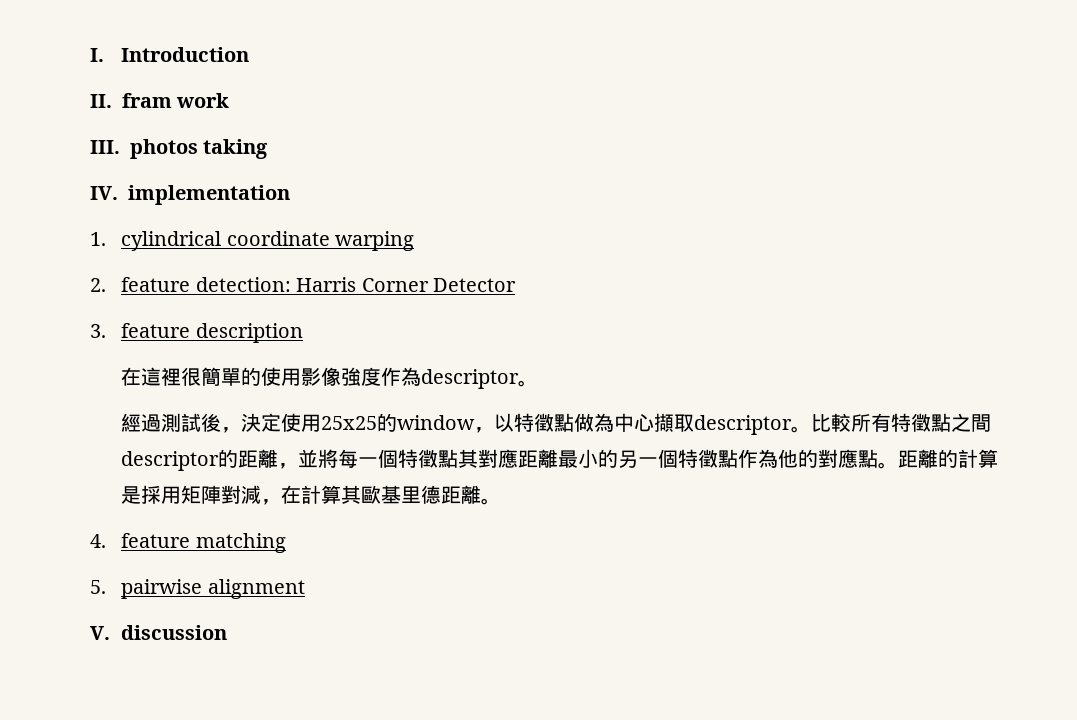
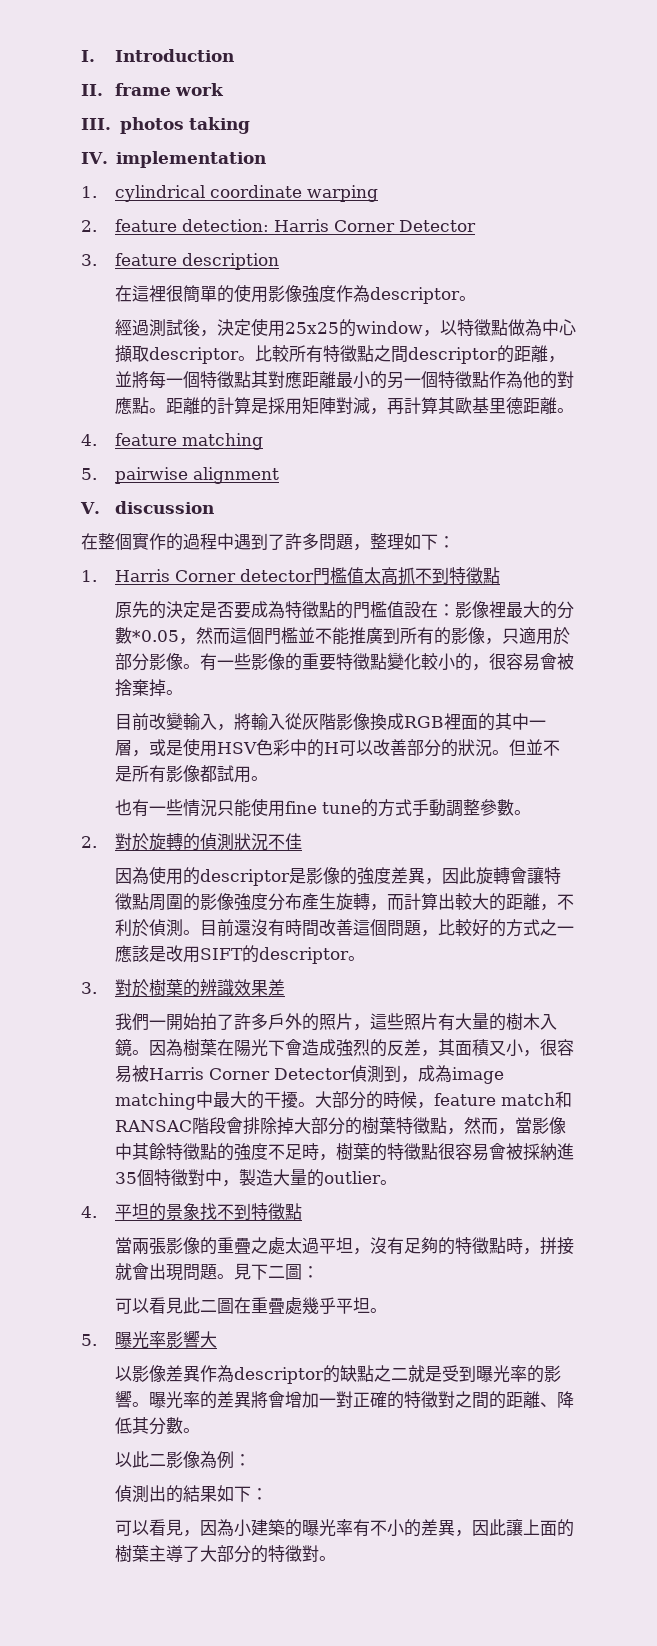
- II. fram work
+ II. frame work
- 距離的計算是採用矩陣對減，在計算其歐基里德距離。
+ 距離的計算是採用矩陣對減，再計算其歐基里德距離。
+ 在整個實作的過程中遇到了許多問題，整理如下：
+ 1. Harris Corner detector門檻值太高抓不到特徵點
+ 原先的決定是否要成為特徵點的門檻值設在：影像裡最大的分數*0.05，然而這個門檻並不能推廣到所有的影像，只適用於部分影像。有一些影像的重要特徵點變化較小的，很容易會被捨棄掉。
+ 目前改變輸入，將輸入從灰階影像換成RGB裡面的其中一層，或是使用HSV色彩中的H可以改善部分的狀況。但並不是所有影像都試用。
+ 也有一些情況只能使用fine tune的方式手動調整參數。
+ 2.對於旋轉的偵測狀況不佳
+ 因為使用的descriptor是影像的強度差異，因此旋轉會讓特徵點周圍的影像強度分布產生旋轉，而計算出較大的距離，不利於偵測。目前還沒有時間改善這個問題，比較好的方式之一應該是改用SIFT的descriptor。
+ 3.對於樹葉的辨識效果差
+ 我們一開始拍了許多戶外的照片，這些照片有大量的樹木入鏡。因為樹葉在陽光下會造成強烈的反差，其面積又小，很容易被Harris Corner Detector偵測到，成為image matching中最大的干擾。大部分的時候，feature match和RANSAC階段會排除掉大部分的樹葉特徵點，然而，當影像中其餘特徵點的強度不足時，樹葉的特徵點很容易會被採納進35個特徵對中，製造大量的outlier。
+ 4.平坦的景象找不到特徵點
+ 當兩張影像的重疊之處太過平坦，沒有足夠的特徵點時，拼接就會出現問題。見下二圖：
+ 可以看見此二圖在重疊處幾乎平坦。
+ 5.曝光率影響大
+ 以影像差異作為descriptor的缺點之二就是受到曝光率的影響。曝光率的差異將會增加一對正確的特徵對之間的距離、降低其分數。
+ 以此二影像為例：
+ 偵測出的結果如下：
+ 可以看見，因為小建築的曝光率有不小的差異，因此讓上面的樹葉主導了大部分的特徵對。

